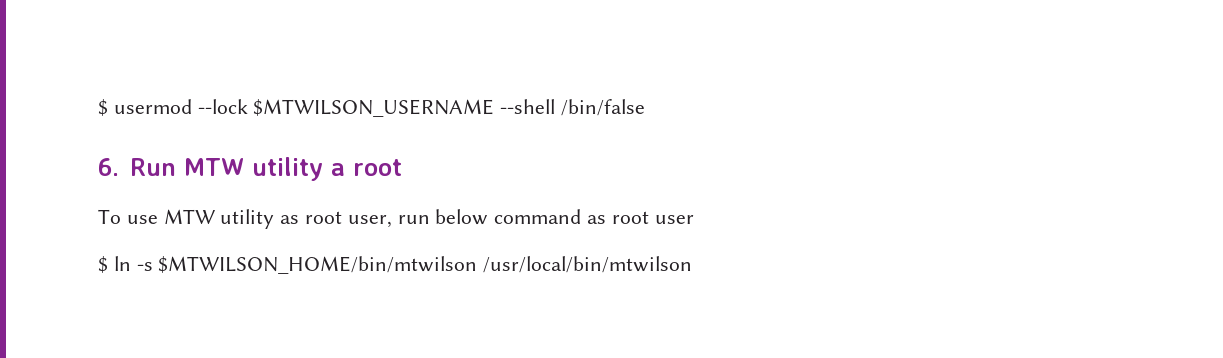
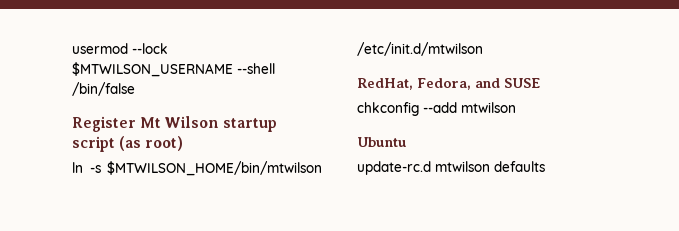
- $ usermod --lock $MTWILSON_USERNAME --shell /bin/false
+ usermod --lock $MTWILSON_USERNAME --shell /bin/false
- 6. Run MTW utility a root
- To use MTW utility as root user, run below command as root user
- $ ln -s $MTWILSON_HOME/bin/mtwilson /usr/local/bin/mtwilson
+ Register Mt Wilson startup script (as root)
+ ln -s $MTWILSON_HOME/bin/mtwilson /etc/init.d/mtwilson
+ RedHat, Fedora, and SUSE
+ chkconfig --add mtwilson
+ Ubuntu
+ update-rc.d mtwilson defaults

